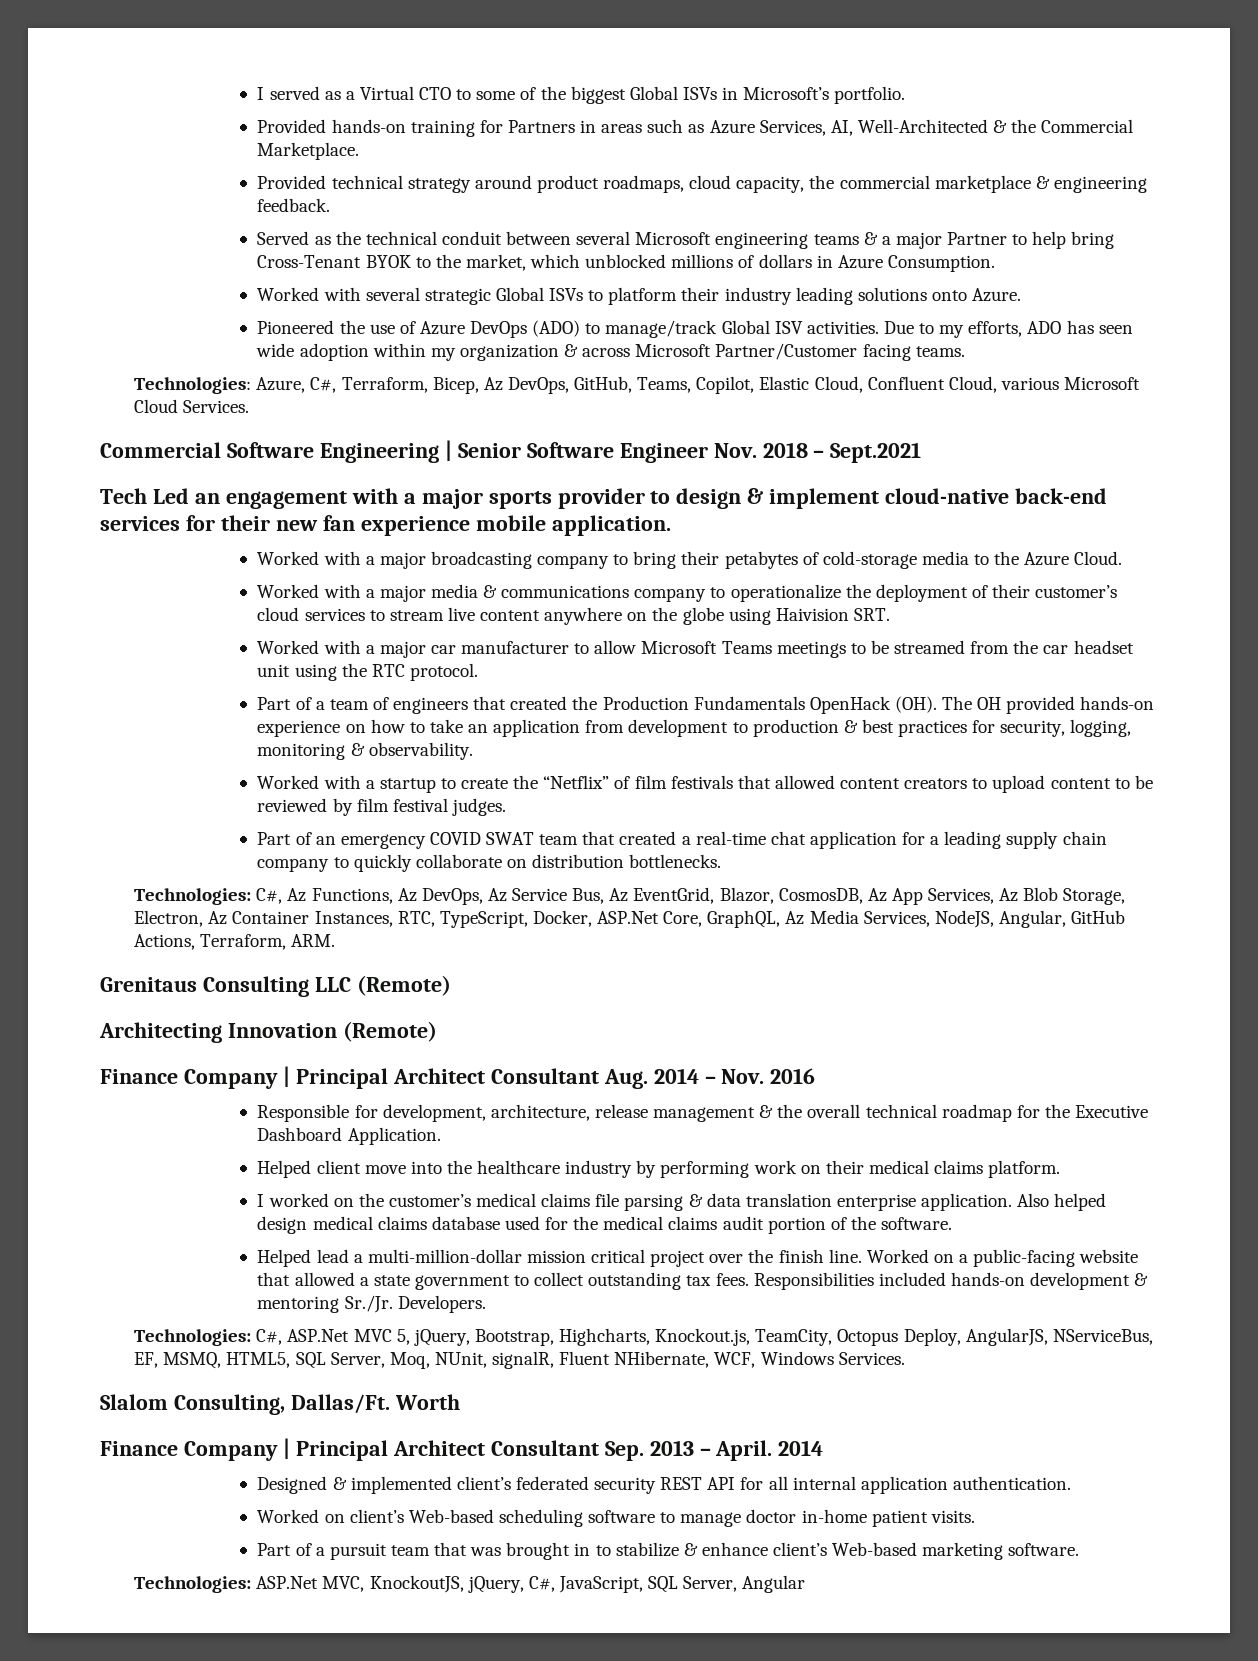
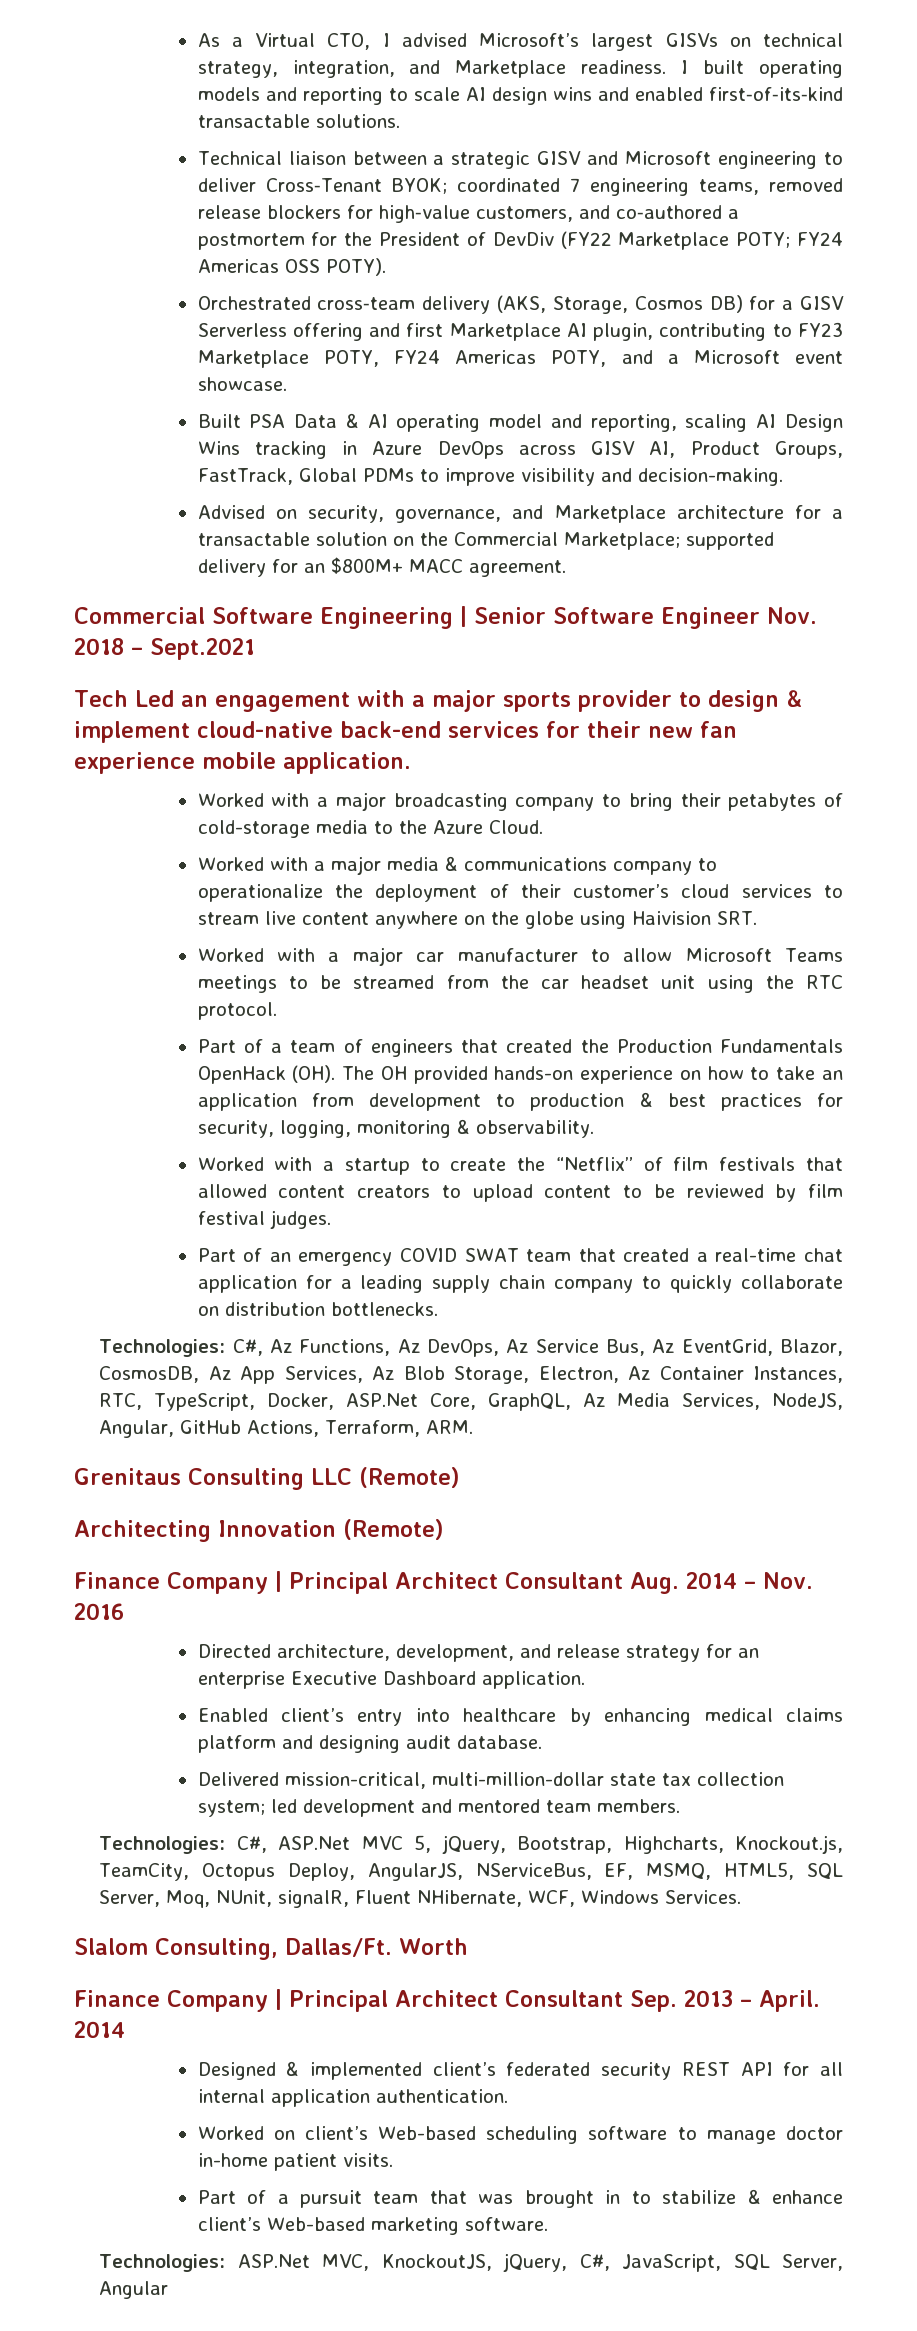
- I served as a Virtual CTO to some of the biggest Global ISVs in Microsoft’s portfolio.
- Provided hands-on training for Partners in areas such as Azure Services, AI, Well-Architected & the Commercial Marketplace.
- Provided technical strategy around product roadmaps, cloud capacity, the commercial marketplace & engineering feedback.
- Served as the technical conduit between several Microsoft engineering teams & a major Partner to help bring Cross-Tenant BYOK to the market, which unblocked millions of dollars in Azure Consumption.
- Worked with several strategic Global ISVs to platform their industry leading solutions onto Azure.
- Pioneered the use of Azure DevOps (ADO) to manage/track Global ISV activities. Due to my efforts, ADO has seen wide adoption within my organization & across Microsoft Partner/Customer facing teams.
- Technologies: Azure, C#, Terraform, Bicep, Az DevOps, GitHub, Teams, Copilot, Elastic Cloud, Confluent Cloud, various Microsoft Cloud Services.
+ As a Virtual CTO, I advised Microsoft’s largest GISVs on technical strategy, integration, and Marketplace readiness. I built operating models and reporting to scale AI design wins and enabled first‑of‑its‑kind transactable solutions.
+ Technical liaison between a strategic GISV and Microsoft engineering to deliver Cross‑Tenant BYOK; coordinated 7 engineering teams, removed release blockers for high‑value customers, and co‑authored a postmortem for the President of DevDiv (FY22 Marketplace POTY; FY24 Americas OSS POTY).
+ Orchestrated cross‑team delivery (AKS, Storage, Cosmos DB) for a GISV Serverless offering and first Marketplace AI plugin, contributing to FY23 Marketplace POTY, FY24 Americas POTY, and a Microsoft event showcase.
+ Built PSA Data & AI operating model and reporting, scaling AI Design Wins tracking in Azure DevOps across GISV AI, Product Groups, FastTrack, Global PDMs to improve visibility and decision-making.
+ Advised on security, governance, and Marketplace architecture for a transactable solution on the Commercial Marketplace; supported delivery for an $800M+ MACC agreement.
- Responsible for development, architecture, release management & the overall technical roadmap for the Executive Dashboard Application.
- Helped client move into the healthcare industry by performing work on their medical claims platform.
- I worked on the customer’s medical claims file parsing & data translation enterprise application. Also helped design medical claims database used for the medical claims audit portion of the software.
- Helped lead a multi-million-dollar mission critical project over the finish line. Worked on a public-facing website that allowed a state government to collect outstanding tax fees. Responsibilities included hands-on development & mentoring Sr./Jr. Developers.
+ Directed architecture, development, and release strategy for an enterprise Executive Dashboard application.
+ Enabled client’s entry into healthcare by enhancing medical claims platform and designing audit database.
+ Delivered mission-critical, multi-million-dollar state tax collection system; led development and mentored team members.

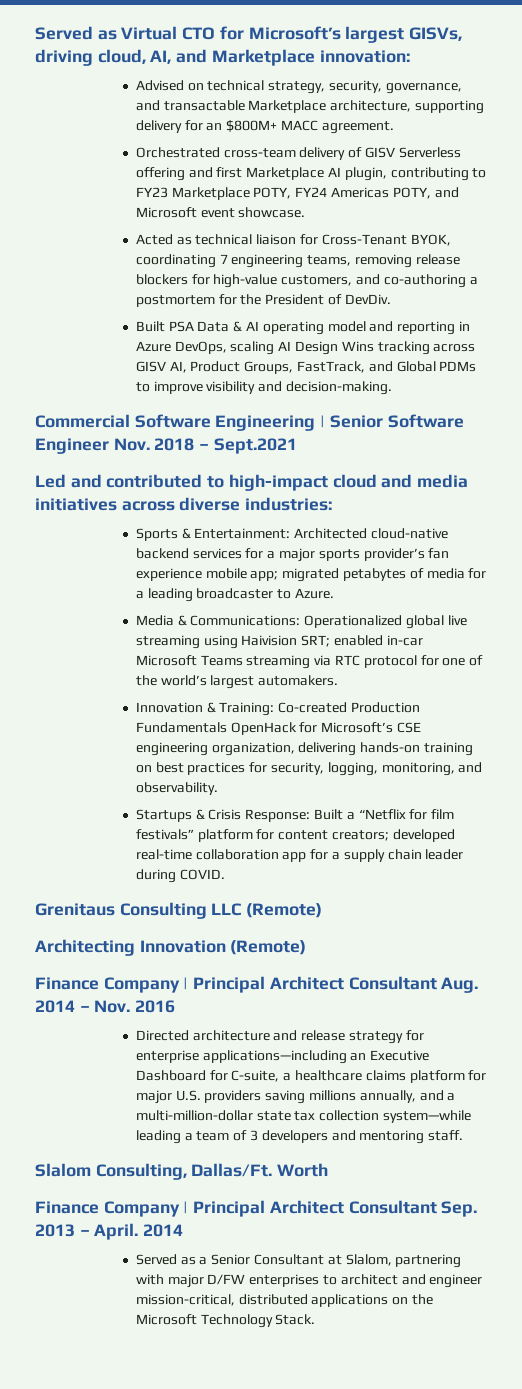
- As a Virtual CTO, I advised Microsoft’s largest GISVs on technical strategy, integration, and Marketplace readiness. I built operating models and reporting to scale AI design wins and enabled first‑of‑its‑kind transactable solutions.
- Technical liaison between a strategic GISV and Microsoft engineering to deliver Cross‑Tenant BYOK; coordinated 7 engineering teams, removed release blockers for high‑value customers, and co‑authored a postmortem for the President of DevDiv (FY22 Marketplace POTY; FY24 Americas OSS POTY).
- Orchestrated cross‑team delivery (AKS, Storage, Cosmos DB) for a GISV Serverless offering and first Marketplace AI plugin, contributing to FY23 Marketplace POTY, FY24 Americas POTY, and a Microsoft event showcase.
+ Served as Virtual CTO for Microsoft’s largest GISVs, driving cloud, AI, and Marketplace innovation:
+ Advised on technical strategy, security, governance, and transactable Marketplace architecture, supporting delivery for an $800M+ MACC agreement.
+ Orchestrated cross-team delivery of GISV Serverless offering and first Marketplace AI plugin, contributing to FY23 Marketplace POTY, FY24 Americas POTY, and Microsoft event showcase.
+ Acted as technical liaison for Cross-Tenant BYOK, coordinating 7 engineering teams, removing release blockers for high-value customers, and co-authoring a postmortem for the President of DevDiv.
- Built PSA Data & AI operating model and reporting, scaling AI Design Wins tracking in Azure DevOps across GISV AI, Product Groups, FastTrack, Global PDMs to improve visibility and decision-making.
+ Built PSA Data & AI operating model and reporting in Azure DevOps, scaling AI Design Wins tracking across GISV AI, Product Groups, FastTrack, and Global PDMs to improve visibility and decision-making.
- Advised on security, governance, and Marketplace architecture for a transactable solution on the Commercial Marketplace; supported delivery for an $800M+ MACC agreement.
- Tech Led an engagement with a major sports provider to design & implement cloud-native back-end services for their new fan experience mobile application.
- Worked with a major broadcasting company to bring their petabytes of cold-storage media to the Azure Cloud.
- Worked with a major media & communications company to operationalize the deployment of their customer’s cloud services to stream live content anywhere on the globe using Haivision SRT.
- Worked with a major car manufacturer to allow Microsoft Teams meetings to be streamed from the car headset unit using the RTC protocol.
- Part of a team of engineers that created the Production Fundamentals OpenHack (OH). The OH provided hands-on experience on how to take an application from development to production & best practices for security, logging, monitoring & observability.
+ Led and contributed to high-impact cloud and media initiatives across diverse industries:
+ Sports & Entertainment: Architected cloud-native backend services for a major sports provider’s fan experience mobile app; migrated petabytes of media for a leading broadcaster to Azure.
+ Media & Communications: Operationalized global live streaming using Haivision SRT; enabled in-car Microsoft Teams streaming via RTC protocol for one of the world’s largest automakers.
+ Innovation & Training: Co-created Production Fundamentals OpenHack for Microsoft’s CSE engineering organization, delivering hands-on training on best practices for security, logging, monitoring, and observability.
- Worked with a startup to create the “Netflix” of film festivals that allowed content creators to upload content to be reviewed by film festival judges.
- Part of an emergency COVID SWAT team that created a real-time chat application for a leading supply chain company to quickly collaborate on distribution bottlenecks.
- Technologies: C#, Az Functions, Az DevOps, Az Service Bus, Az EventGrid, Blazor, CosmosDB, Az App Services, Az Blob Storage, Electron, Az Container Instances, RTC, TypeScript, Docker, ASP.Net Core, GraphQL, Az Media Services, NodeJS, Angular, GitHub Actions, Terraform, ARM.
+ Startups & Crisis Response: Built a “Netflix for film festivals” platform for content creators; developed real-time collaboration app for a supply chain leader during COVID.
- Directed architecture, development, and release strategy for an enterprise Executive Dashboard application.
- Enabled client’s entry into healthcare by enhancing medical claims platform and designing audit database.
- Delivered mission-critical, multi-million-dollar state tax collection system; led development and mentored team members.
- Technologies: C#, ASP.Net MVC 5, jQuery, Bootstrap, Highcharts, Knockout.js, TeamCity, Octopus Deploy, AngularJS, NServiceBus, EF, MSMQ, HTML5, SQL Server, Moq, NUnit, signalR, Fluent NHibernate, WCF, Windows Services.
+ Directed architecture and release strategy for enterprise applications—including an Executive Dashboard for C-suite, a healthcare claims platform for major U.S. providers saving millions annually, and a multi-million-dollar state tax collection system—while leading a team of 3 developers and mentoring staff.
- Designed & implemented client’s federated security REST API for all internal application authentication.
- Worked on client’s Web-based scheduling software to manage doctor in-home patient visits.
- Part of a pursuit team that was brought in to stabilize & enhance client’s Web-based marketing software.
- Technologies: ASP.Net MVC, KnockoutJS, jQuery, C#, JavaScript, SQL Server, Angular
+ Served as a Senior Consultant at Slalom, partnering with major D/FW enterprises to architect and engineer mission-critical, distributed applications on the Microsoft Technology Stack.

